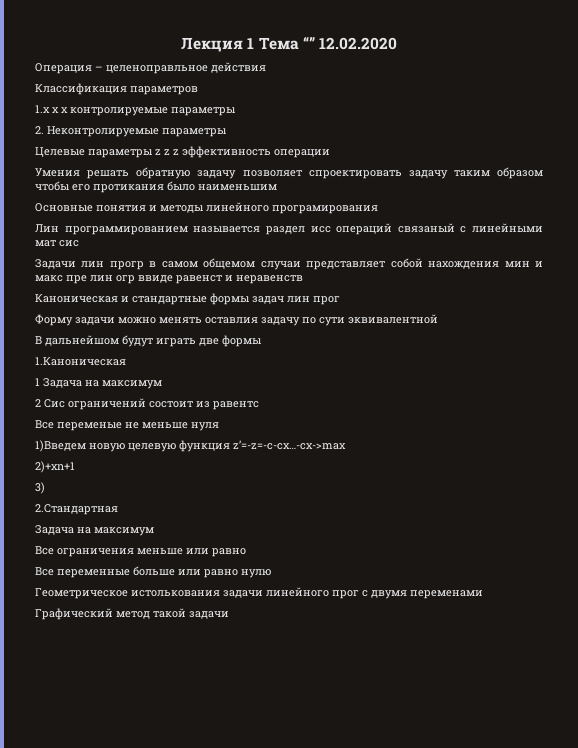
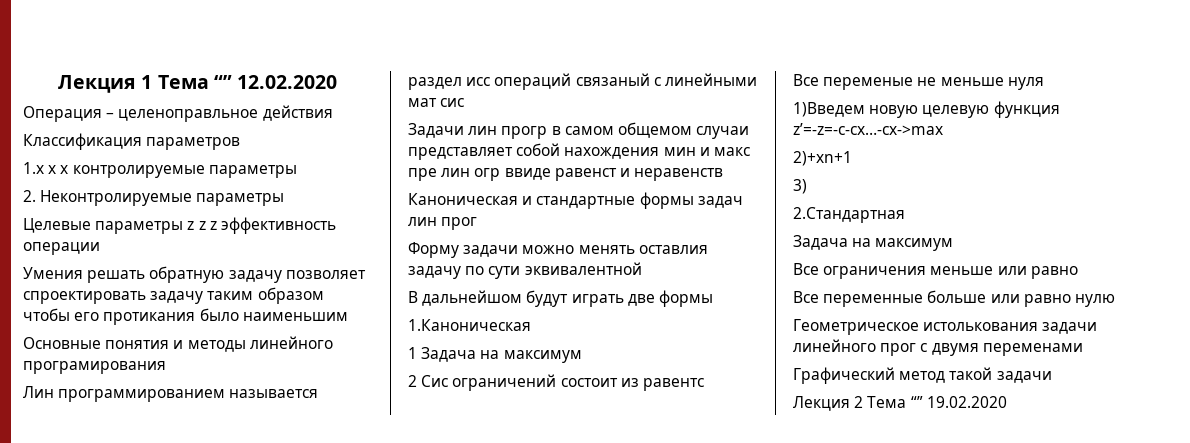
+ Лекция 2 Тема “” 19.02.2020

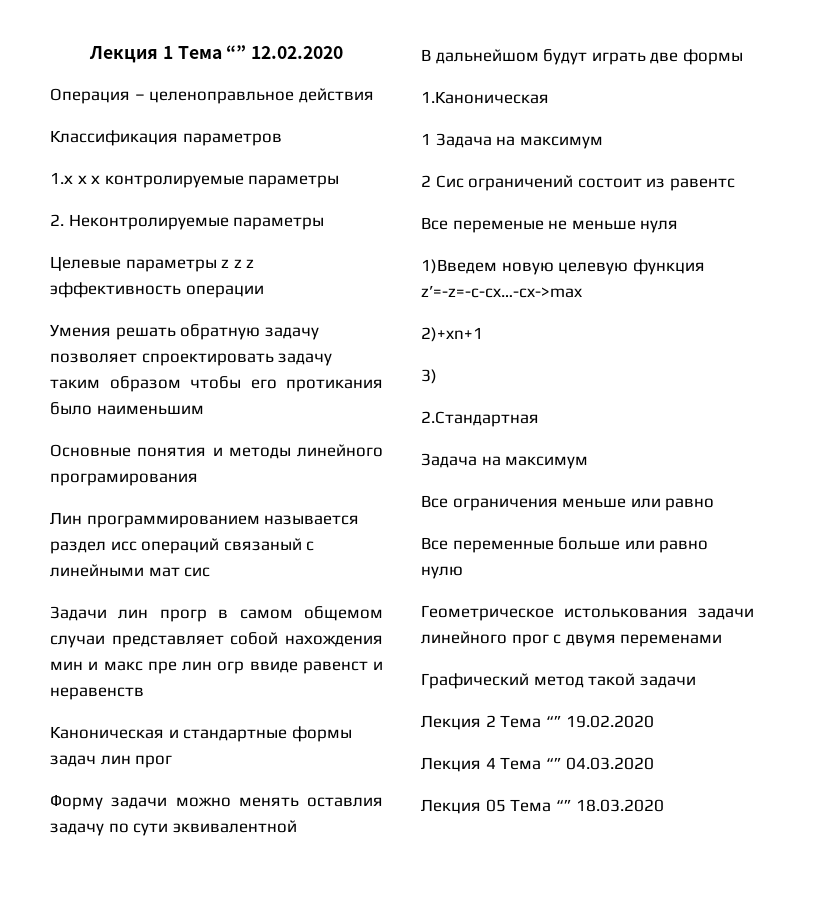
+ Лекция 4 Тема “” 04.03.2020
+ Лекция 05 Тема “” 18.03.2020

